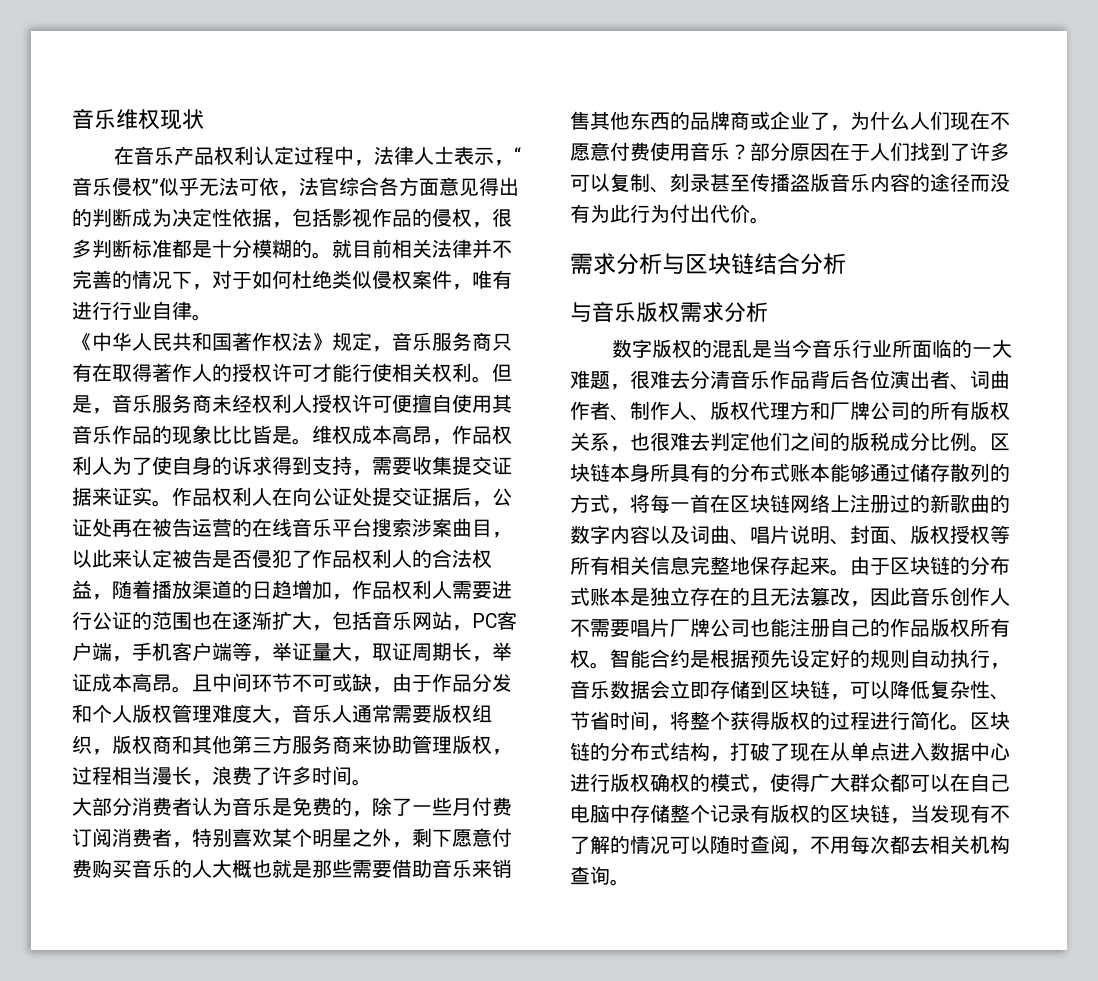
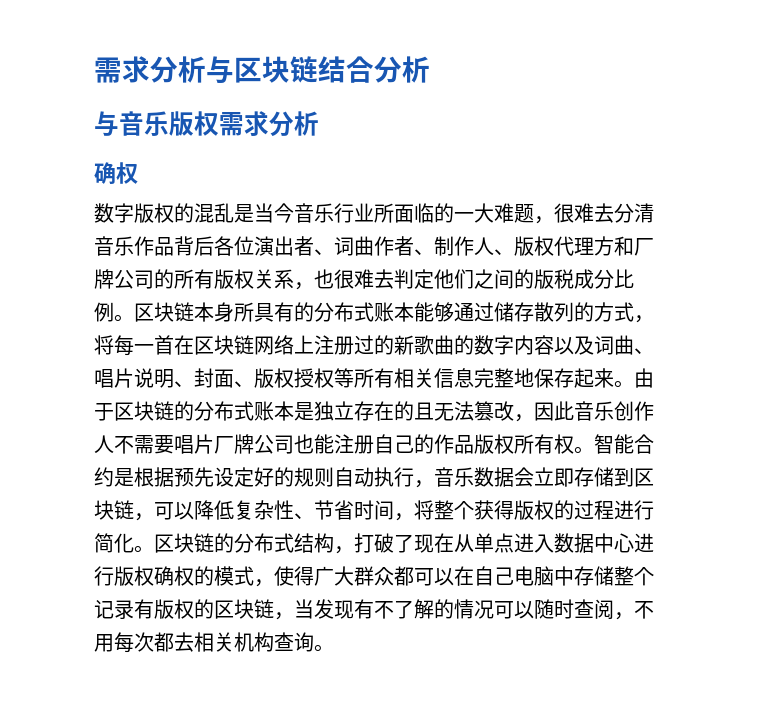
- 音乐维权现状
- 在音乐产品权利认定过程中，法律人士表示，“音乐侵权”似乎无法可依，法官综合各方面意见得出的判断成为决定性依据，包括影视作品的侵权，很多判断标准都是十分模糊的。就目前相关法律并不完善的情况下，对于如何杜绝类似侵权案件，唯有进行行业自律。
- 《中华人民共和国著作权法》规定，音乐服务商只有在取得著作人的授权许可才能行使相关权利。但是，音乐服务商未经权利人授权许可便擅自使用其音乐作品的现象比比皆是。维权成本高昂，作品权利人为了使自身的诉求得到支持，需要收集提交证据来证实。作品权利人在向公证处提交证据后，公证处再在被告运营的在线音乐平台搜索涉案曲目，以此来认定被告是否侵犯了作品权利人的合法权益，随着播放渠道的日趋增加，作品权利人需要进行公证的范围也在逐渐扩大，包括音乐网站，PC客户端，手机客户端等，举证量大，取证周期长，举证成本高昂。且中间环节不可或缺，由于作品分发和个人版权管理难度大，音乐人通常需要版权组织，版权商和其他第三方服务商来协助管理版权，过程相当漫长，浪费了许多时间。
- 大部分消费者认为音乐是免费的，除了一些月付费订阅消费者，特别喜欢某个明星之外，剩下愿意付费购买音乐的人大概也就是那些需要借助音乐来销售其他东西的品牌商或企业了，为什么人们现在不愿意付费使用音乐？部分原因在于人们找到了许多可以复制、刻录甚至传播盗版音乐内容的途径而没有为此行为付出代价。
  与音乐版权需求分析
+ 确权

